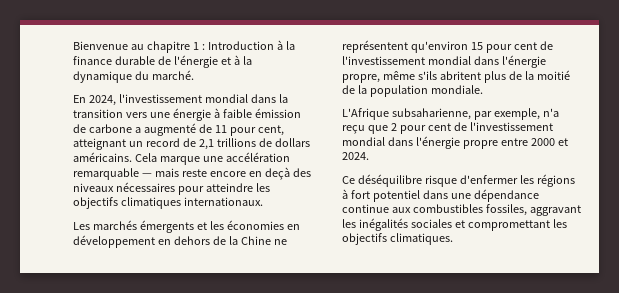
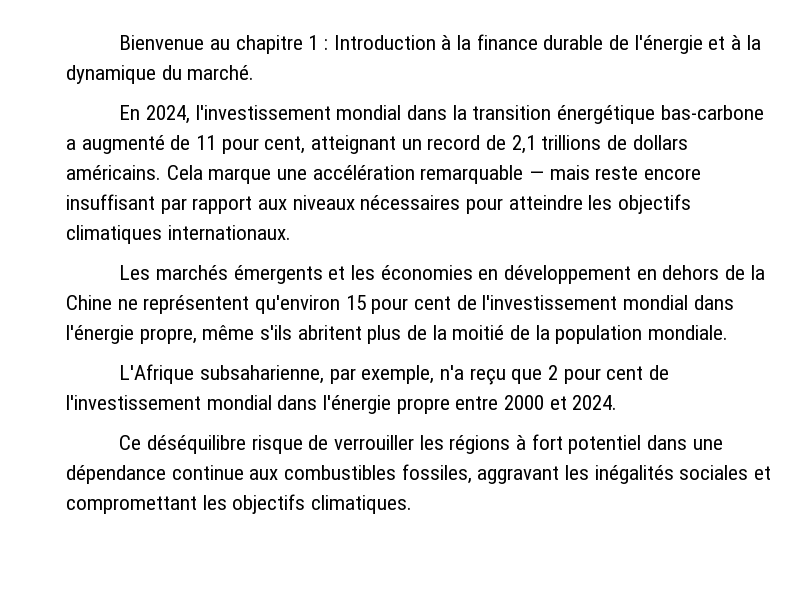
- En 2024, l'investissement mondial dans la transition vers une énergie à faible émission de carbone a augmenté de 11 pour cent, atteignant un record de 2,1 trillions de dollars américains.
+ En 2024, l'investissement mondial dans la transition énergétique bas-carbone a augmenté de 11 pour cent, atteignant un record de 2,1 trillions de dollars américains.
- Cela marque une accélération remarquable — mais reste encore en deçà des niveaux nécessaires pour atteindre les objectifs climatiques internationaux.
+ Cela marque une accélération remarquable — mais reste encore insuffisant par rapport aux niveaux nécessaires pour atteindre les objectifs climatiques internationaux.
- Ce déséquilibre risque d'enfermer les régions à fort potentiel dans une dépendance continue aux combustibles fossiles, aggravant les inégalités sociales et compromettant les objectifs climatiques.
+ Ce déséquilibre risque de verrouiller les régions à fort potentiel dans une dépendance continue aux combustibles fossiles, aggravant les inégalités sociales et compromettant les objectifs climatiques.

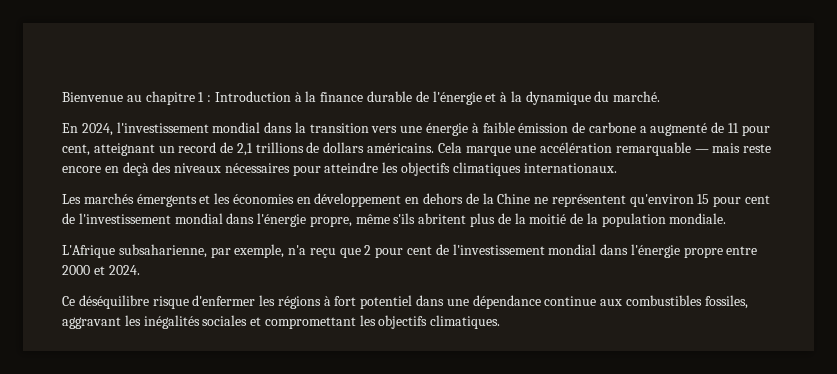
- En 2024, l'investissement mondial dans la transition énergétique bas-carbone a augmenté de 11 pour cent, atteignant un record de 2,1 trillions de dollars américains.
+ En 2024, l'investissement mondial dans la transition vers une énergie à faible émission de carbone a augmenté de 11 pour cent, atteignant un record de 2,1 trillions de dollars américains.
- Cela marque une accélération remarquable — mais reste encore insuffisant par rapport aux niveaux nécessaires pour atteindre les objectifs climatiques internationaux.
+ Cela marque une accélération remarquable — mais reste encore en deçà des niveaux nécessaires pour atteindre les objectifs climatiques internationaux.
- Ce déséquilibre risque de verrouiller les régions à fort potentiel dans une dépendance continue aux combustibles fossiles, aggravant les inégalités sociales et compromettant les objectifs climatiques.
+ Ce déséquilibre risque d'enfermer les régions à fort potentiel dans une dépendance continue aux combustibles fossiles, aggravant les inégalités sociales et compromettant les objectifs climatiques.

